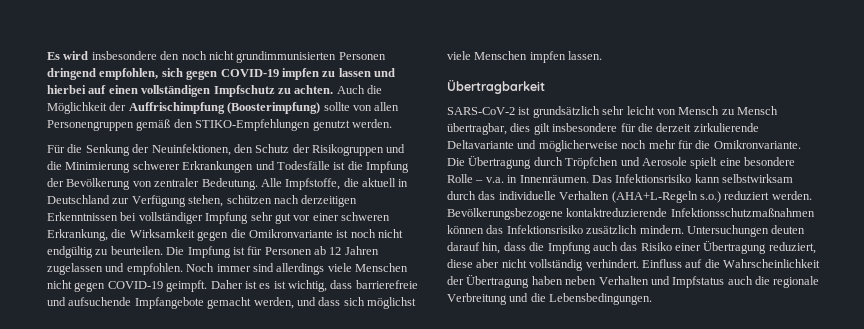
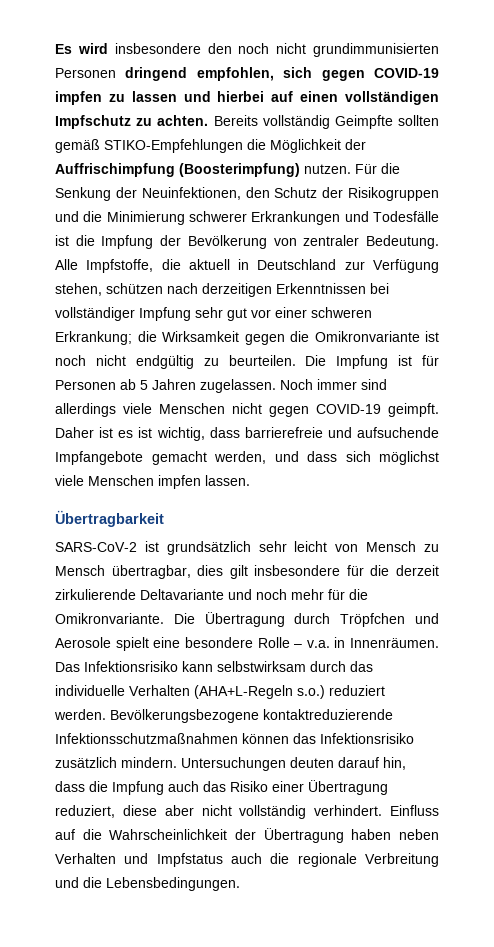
- Auch die Möglichkeit der Auffrischimpfung (Boosterimpfung) sollte von allen Personengruppen gemäß den STIKO-Empfehlungen genutzt werden.
- Für die Senkung der Neuinfektionen, den Schutz der Risikogruppen und die Minimierung schwerer Erkrankungen und Todesfälle ist die Impfung der Bevölkerung von zentraler Bedeutung.
+ Bereits vollständig Geimpfte sollten gemäß STIKO-Empfehlungen die Möglichkeit der Auffrischimpfung (Boosterimpfung) nutzen. Für die Senkung der Neuinfektionen, den Schutz der Risikogruppen und die Minimierung schwerer Erkrankungen und Todesfälle ist die Impfung der Bevölkerung von zentraler Bedeutung.
- Alle Impfstoffe, die aktuell in Deutschland zur Verfügung stehen, schützen nach derzeitigen Erkenntnissen bei vollständiger Impfung sehr gut vor einer schweren Erkrankung, die Wirksamkeit gegen die Omikronvariante ist noch nicht endgültig zu beurteilen.
+ Alle Impfstoffe, die aktuell in Deutschland zur Verfügung stehen, schützen nach derzeitigen Erkenntnissen bei vollständiger Impfung sehr gut vor einer schweren Erkrankung; die Wirksamkeit gegen die Omikronvariante ist noch nicht endgültig zu beurteilen.
- Die Impfung ist für Personen ab 12 Jahren zugelassen und empfohlen.
+ Die Impfung ist für Personen ab 5 Jahren zugelassen.
- SARS-CoV-2 ist grundsätzlich sehr leicht von Mensch zu Mensch übertragbar, dies gilt insbesondere für die derzeit zirkulierende Deltavariante und möglicherweise noch mehr für die Omikronvariante.
+ SARS-CoV-2 ist grundsätzlich sehr leicht von Mensch zu Mensch übertragbar, dies gilt insbesondere für die derzeit zirkulierende Deltavariante und noch mehr für die Omikronvariante.

